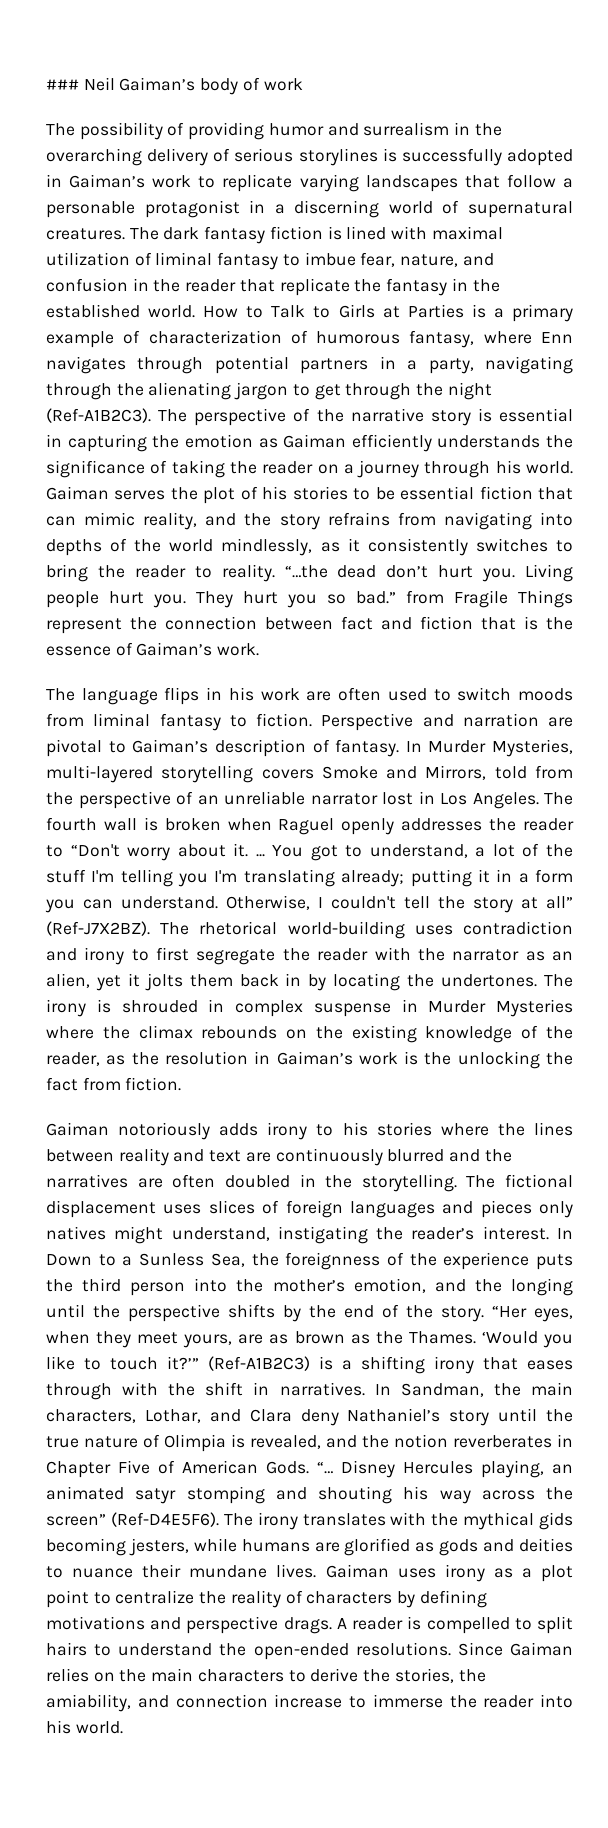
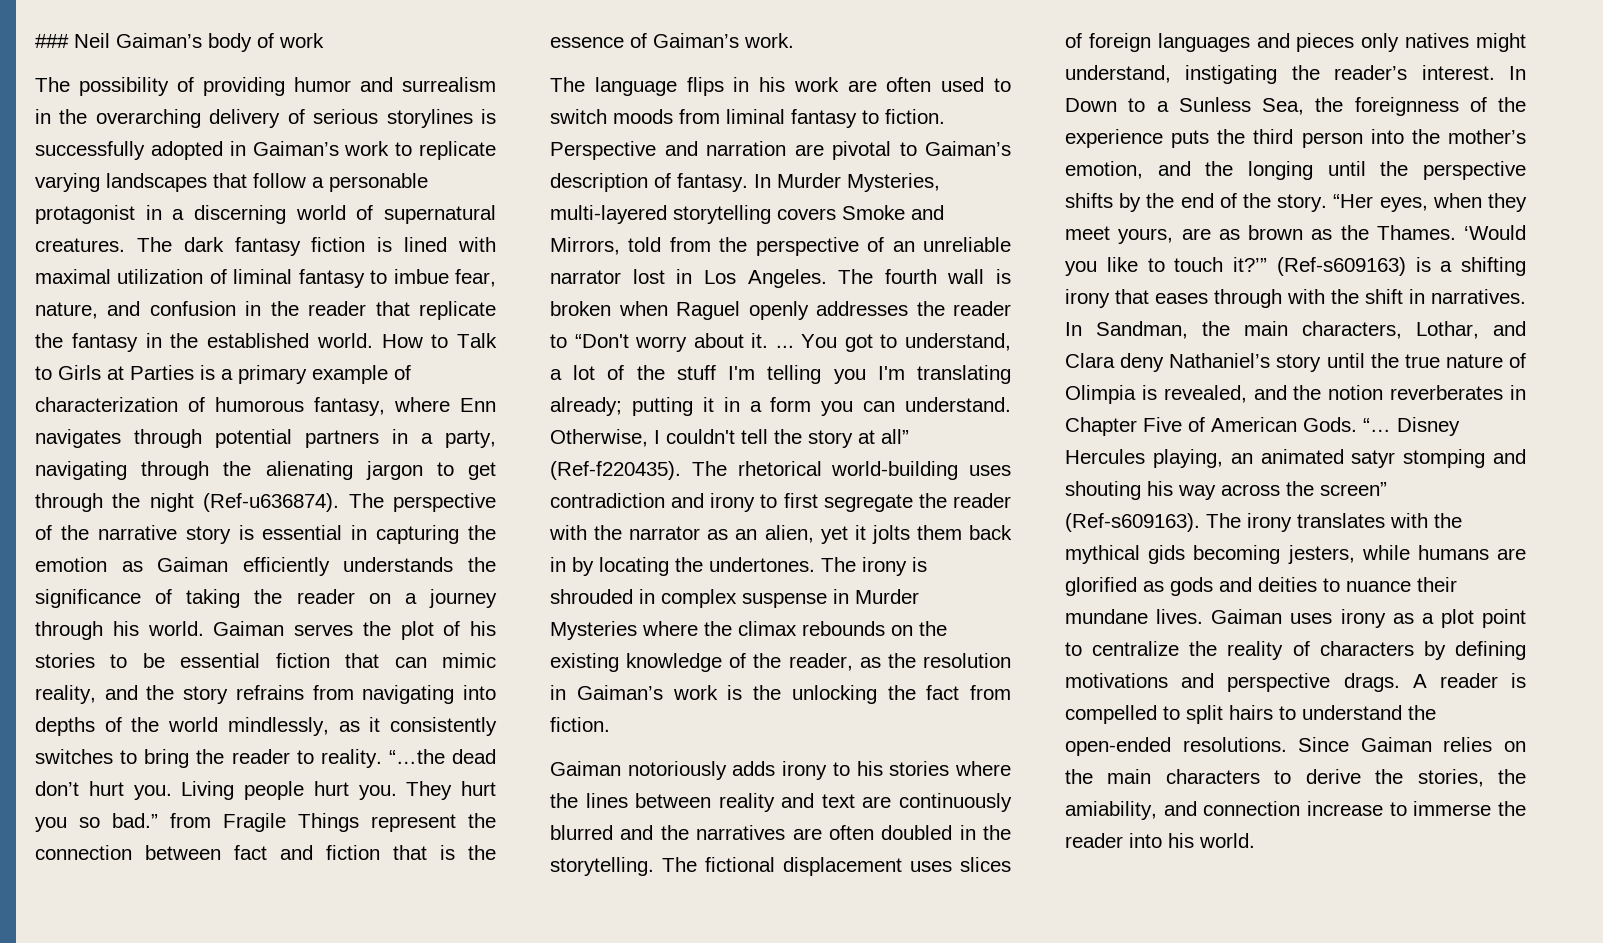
- How to Talk to Girls at Parties is a primary example of characterization of humorous fantasy, where Enn navigates through potential partners in a party, navigating through the alienating jargon to get through the night (Ref-A1B2C3).
+ How to Talk to Girls at Parties is a primary example of characterization of humorous fantasy, where Enn navigates through potential partners in a party, navigating through the alienating jargon to get through the night (Ref-u636874).
- Otherwise, I couldn't tell the story at all” (Ref-J7X2BZ).
+ Otherwise, I couldn't tell the story at all” (Ref-f220435).
- (Ref-A1B2C3) is a shifting irony that eases through with the shift in narratives.
+ (Ref-s609163) is a shifting irony that eases through with the shift in narratives.
- Disney Hercules playing, an animated satyr stomping and shouting his way across the screen” (Ref-D4E5F6).
+ Disney Hercules playing, an animated satyr stomping and shouting his way across the screen” (Ref-s609163).

